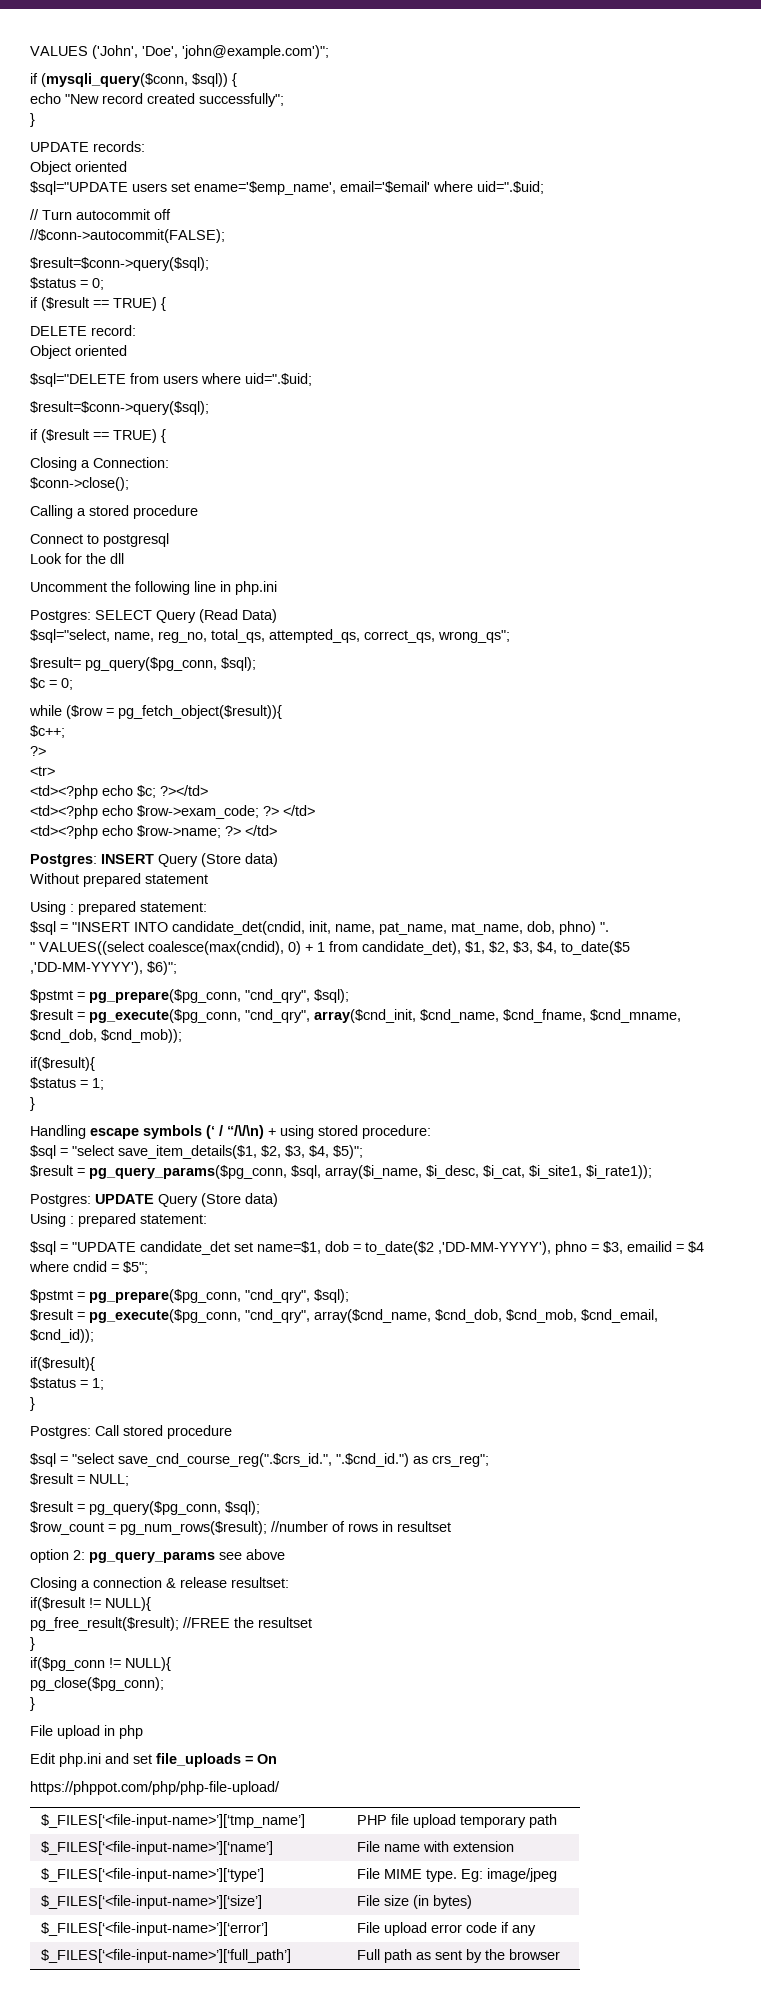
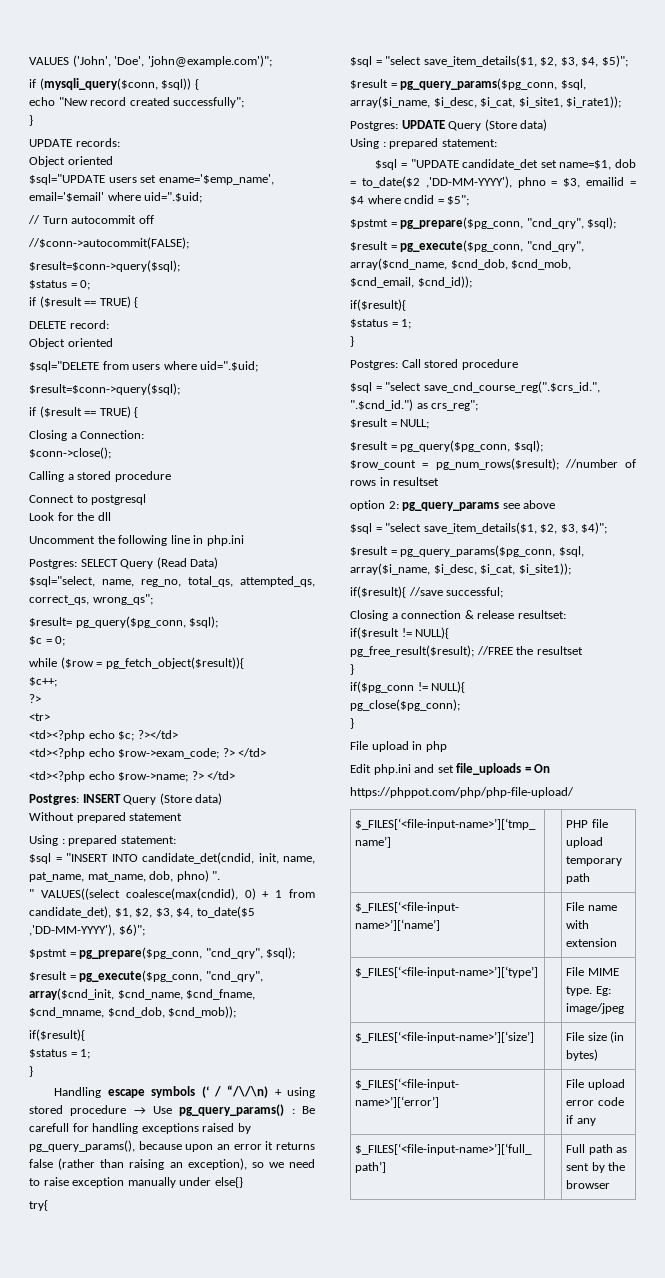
- Handling escape symbols (‘ / “/\/\n) + using stored procedure:
+ Handling escape symbols (‘ / “/\/\n) + using stored procedure → Use pg_query_params() : Be carefull for handling exceptions raised by pg_query_params(), because upon an error it returns false (rather than raising an exception), so we need to raise exception manually under else{}
+ try{
+ $sql = "select save_item_details($1, $2, $3, $4)";
+ $result = pg_query_params($pg_conn, $sql, array($i_name, $i_desc, $i_cat, $i_site1));
+ if($result){ //save successful;

